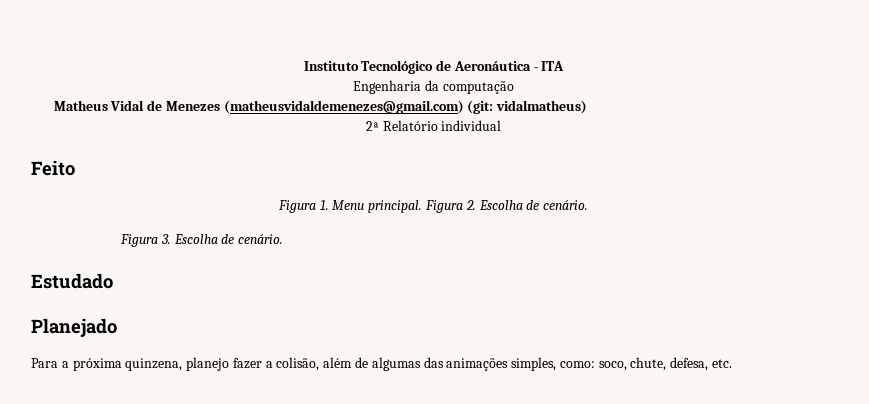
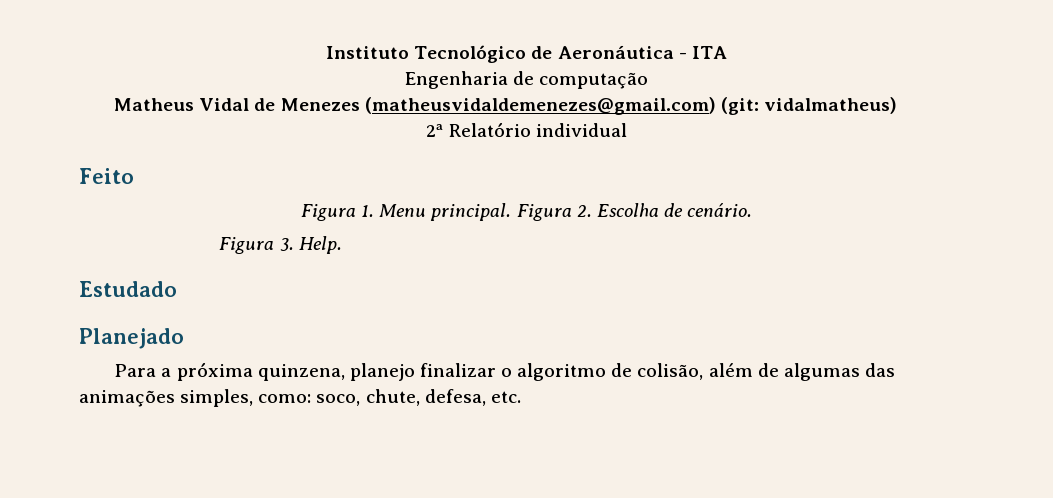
- Engenharia da computação
+ Engenharia de computação
- Figura 3. Escolha de cenário.
+ Figura 3. Help.
- Para a próxima quinzena, planejo fazer a colisão, além de algumas das animações simples, como: soco, chute, defesa, etc.
+ Para a próxima quinzena, planejo finalizar o algoritmo de colisão, além de algumas das animações simples, como: soco, chute, defesa, etc.

